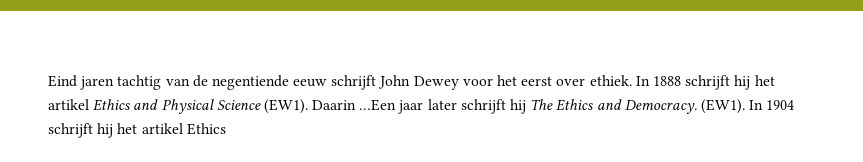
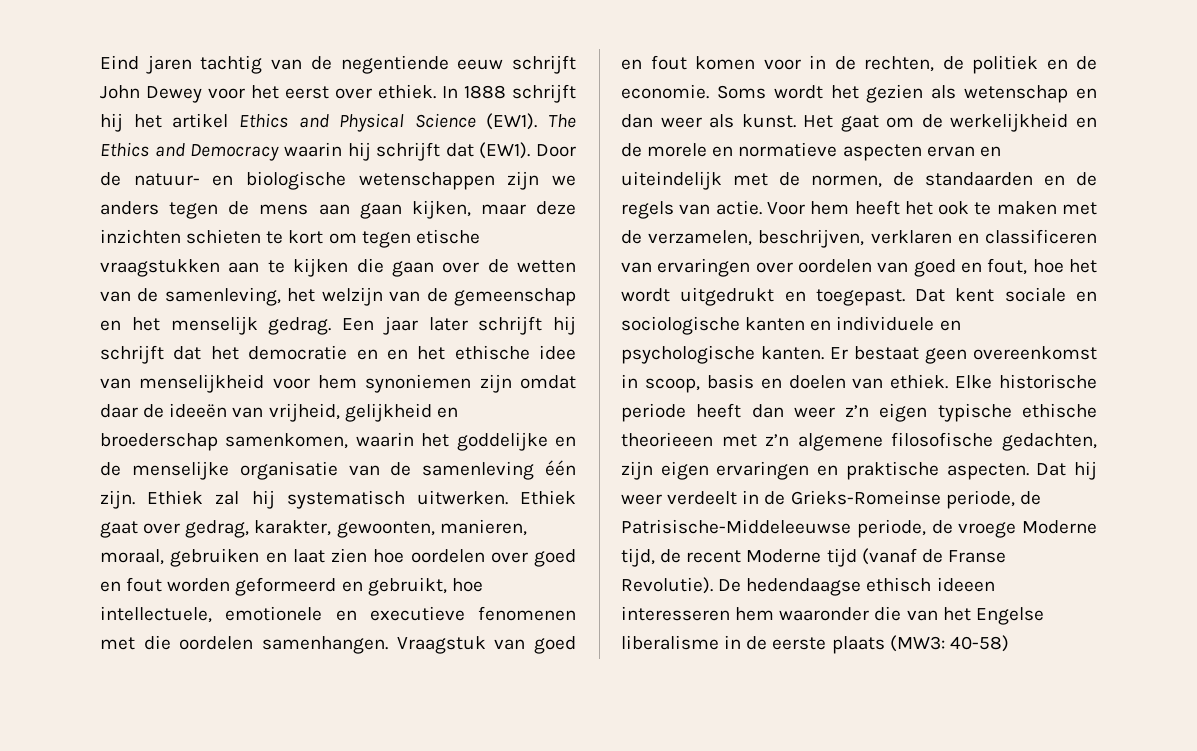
- Daarin …Een jaar later schrijft hij The Ethics and Democracy. (EW1). In 1904 schrijft hij het artikel Ethics
+ The Ethics and Democracy waarin hij schrijft dat (EW1). Door de natuur- en biologische wetenschappen zijn we anders tegen de mens aan gaan kijken, maar deze inzichten schieten te kort om tegen etische vraagstukken aan te kijken die gaan over de wetten van de samenleving, het welzijn van de gemeenschap en het menselijk gedrag. Een jaar later schrijft hij schrijft dat het democratie en en het ethische idee van menselijkheid voor hem synoniemen zijn omdat daar de ideeën van vrijheid, gelijkheid en broederschap samenkomen, waarin het goddelijke en de menselijke organisatie van de samenleving één zijn. Ethiek zal hij systematisch uitwerken. Ethiek gaat over gedrag, karakter, gewoonten, manieren, moraal, gebruiken en laat zien hoe oordelen over goed en fout worden geformeerd en gebruikt, hoe intellectuele, emotionele en executieve fenomenen met die oordelen samenhangen. Vraagstuk van goed en fout komen voor in de rechten, de politiek en de economie. Soms wordt het gezien als wetenschap en dan weer als kunst. Het gaat om de werkelijkheid en de morele en normatieve aspecten ervan en uiteindelijk met de normen, de standaarden en de regels van actie. Voor hem heeft het ook te maken met de verzamelen, beschrijven, verklaren en classificeren van ervaringen over oordelen van goed en fout, hoe het wordt uitgedrukt en toegepast. Dat kent sociale en sociologische kanten en individuele en psychologische kanten. Er bestaat geen overeenkomst in scoop, basis en doelen van ethiek. Elke historische periode heeft dan weer z’n eigen typische ethische theorieeen met z’n algemene filosofische gedachten, zijn eigen ervaringen en praktische aspecten. Dat hij weer verdeelt in de Grieks-Romeinse periode, de Patrisische-Middeleeuwse periode, de vroege Moderne tijd, de recent Moderne tijd (vanaf de Franse Revolutie). De hedendaagse ethisch ideeen interesseren hem waaronder die van het Engelse liberalisme in de eerste plaats (MW3: 40-58)

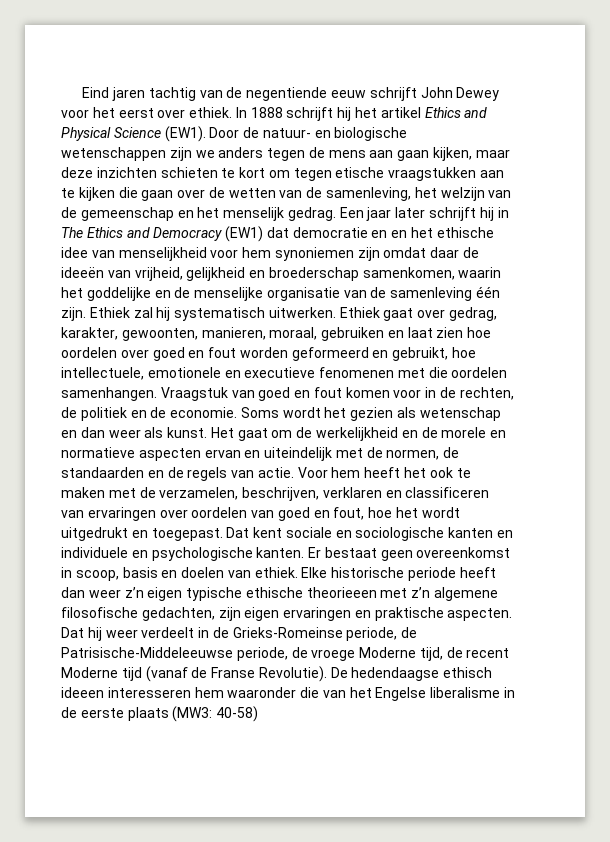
- The Ethics and Democracy waarin hij schrijft dat (EW1).
- Een jaar later schrijft hij schrijft dat het democratie en en het ethische idee van menselijkheid voor hem synoniemen zijn omdat daar de ideeën van vrijheid, gelijkheid en broederschap samenkomen, waarin het goddelijke en de menselijke organisatie van de samenleving één zijn.
+ Een jaar later schrijft hij in The Ethics and Democracy (EW1) dat democratie en en het ethische idee van menselijkheid voor hem synoniemen zijn omdat daar de ideeën van vrijheid, gelijkheid en broederschap samenkomen, waarin het goddelijke en de menselijke organisatie van de samenleving één zijn.

